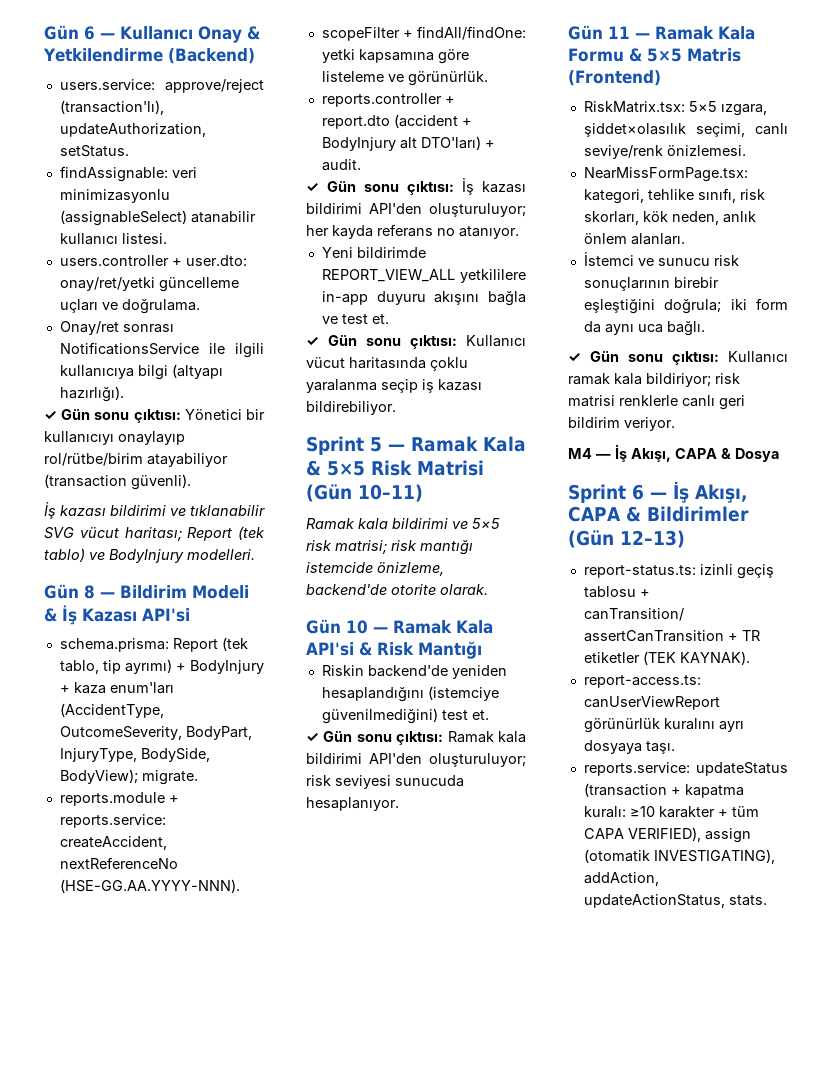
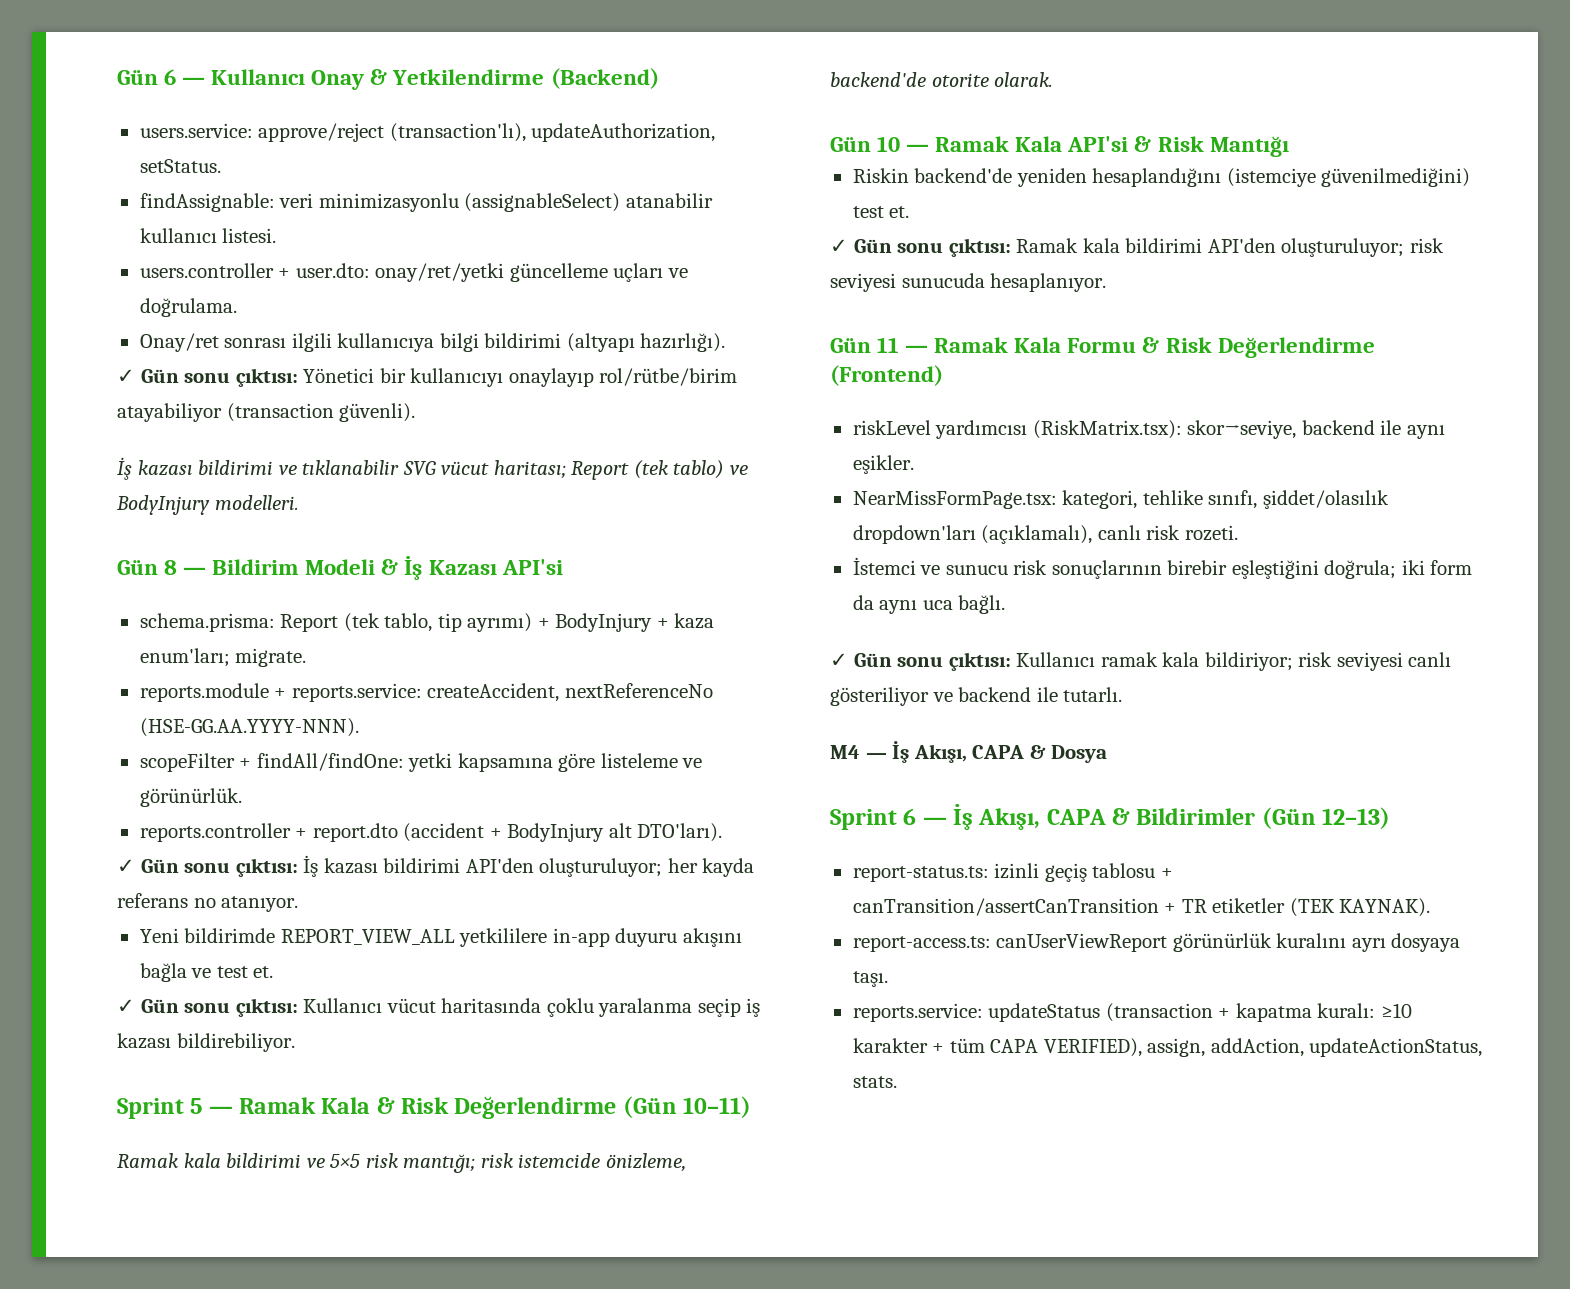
- Onay/ret sonrası NotificationsService ile ilgili kullanıcıya bilgi (altyapı hazırlığı).
+ Onay/ret sonrası ilgili kullanıcıya bilgi bildirimi (altyapı hazırlığı).
- schema.prisma: Report (tek tablo, tip ayrımı) + BodyInjury + kaza enum'ları (AccidentType, OutcomeSeverity, BodyPart, InjuryType, BodySide, BodyView); migrate.
+ schema.prisma: Report (tek tablo, tip ayrımı) + BodyInjury + kaza enum'ları; migrate.
- reports.controller + report.dto (accident + BodyInjury alt DTO'ları) + audit.
+ reports.controller + report.dto (accident + BodyInjury alt DTO'ları).
- Sprint 5 — Ramak Kala & 5×5 Risk Matrisi (Gün 10–11)
+ Sprint 5 — Ramak Kala & Risk Değerlendirme (Gün 10–11)
- Ramak kala bildirimi ve 5×5 risk matrisi; risk mantığı istemcide önizleme, backend'de otorite olarak.
+ Ramak kala bildirimi ve 5×5 risk mantığı; risk istemcide önizleme, backend'de otorite olarak.
- Gün 11 — Ramak Kala Formu & 5×5 Matris (Frontend)
+ Gün 11 — Ramak Kala Formu & Risk Değerlendirme (Frontend)
- RiskMatrix.tsx: 5×5 ızgara, şiddet×olasılık seçimi, canlı seviye/renk önizlemesi.
- NearMissFormPage.tsx: kategori, tehlike sınıfı, risk skorları, kök neden, anlık önlem alanları.
+ riskLevel yardımcısı (RiskMatrix.tsx): skor→seviye, backend ile aynı eşikler.
+ NearMissFormPage.tsx: kategori, tehlike sınıfı, şiddet/olasılık dropdown'ları (açıklamalı), canlı risk rozeti.
- ✓ Gün sonu çıktısı: Kullanıcı ramak kala bildiriyor; risk matrisi renklerle canlı geri bildirim veriyor.
+ ✓ Gün sonu çıktısı: Kullanıcı ramak kala bildiriyor; risk seviyesi canlı gösteriliyor ve backend ile tutarlı.
- reports.service: updateStatus (transaction + kapatma kuralı: ≥10 karakter + tüm CAPA VERIFIED), assign (otomatik INVESTIGATING), addAction, updateActionStatus, stats.
+ reports.service: updateStatus (transaction + kapatma kuralı: ≥10 karakter + tüm CAPA VERIFIED), assign, addAction, updateActionStatus, stats.

